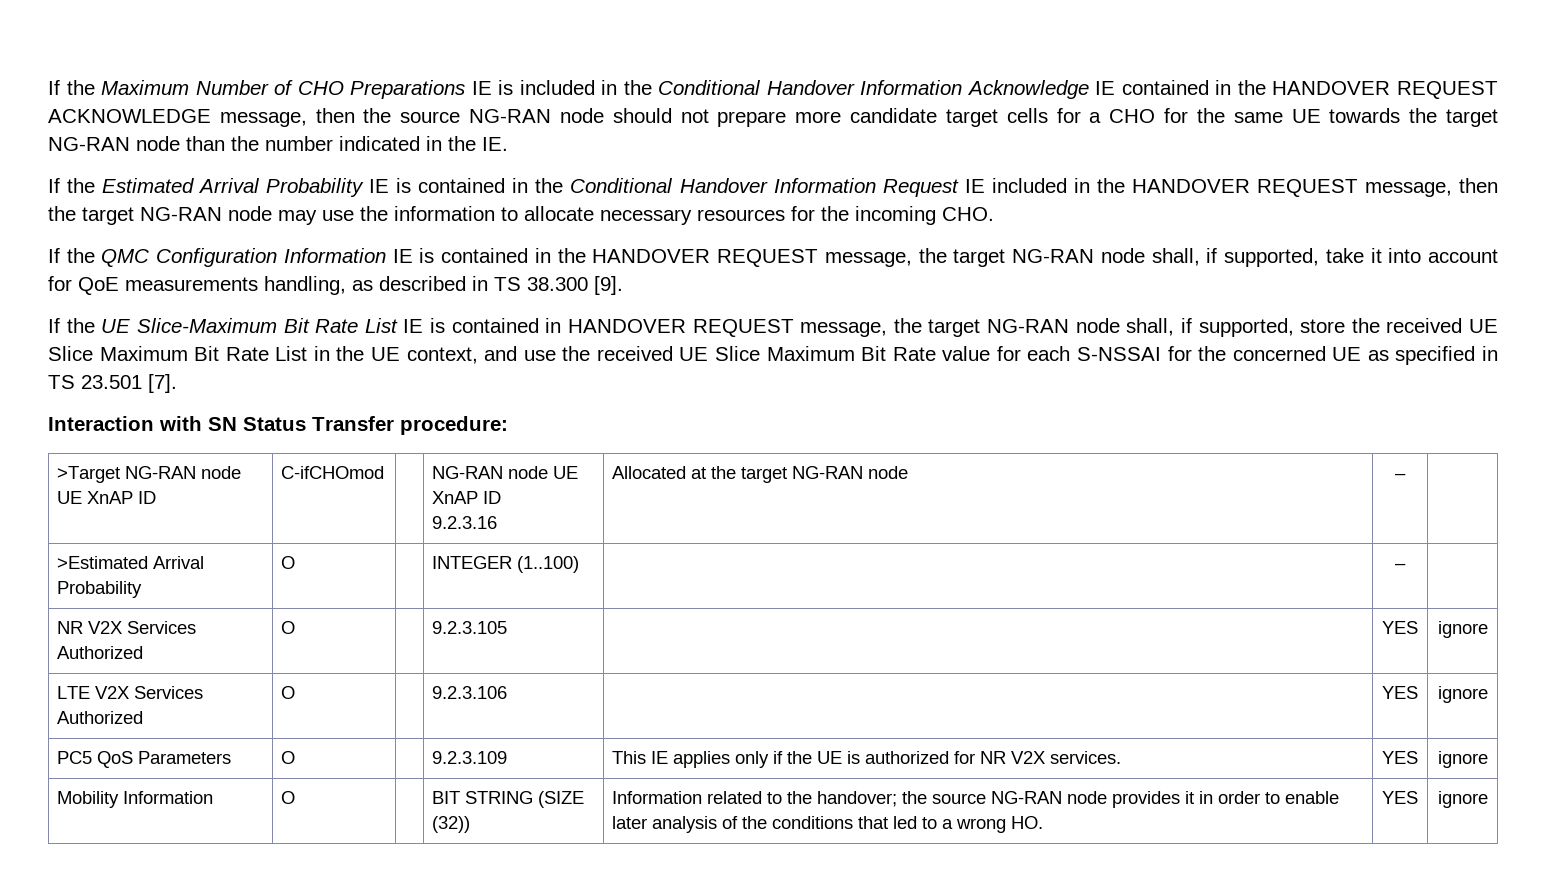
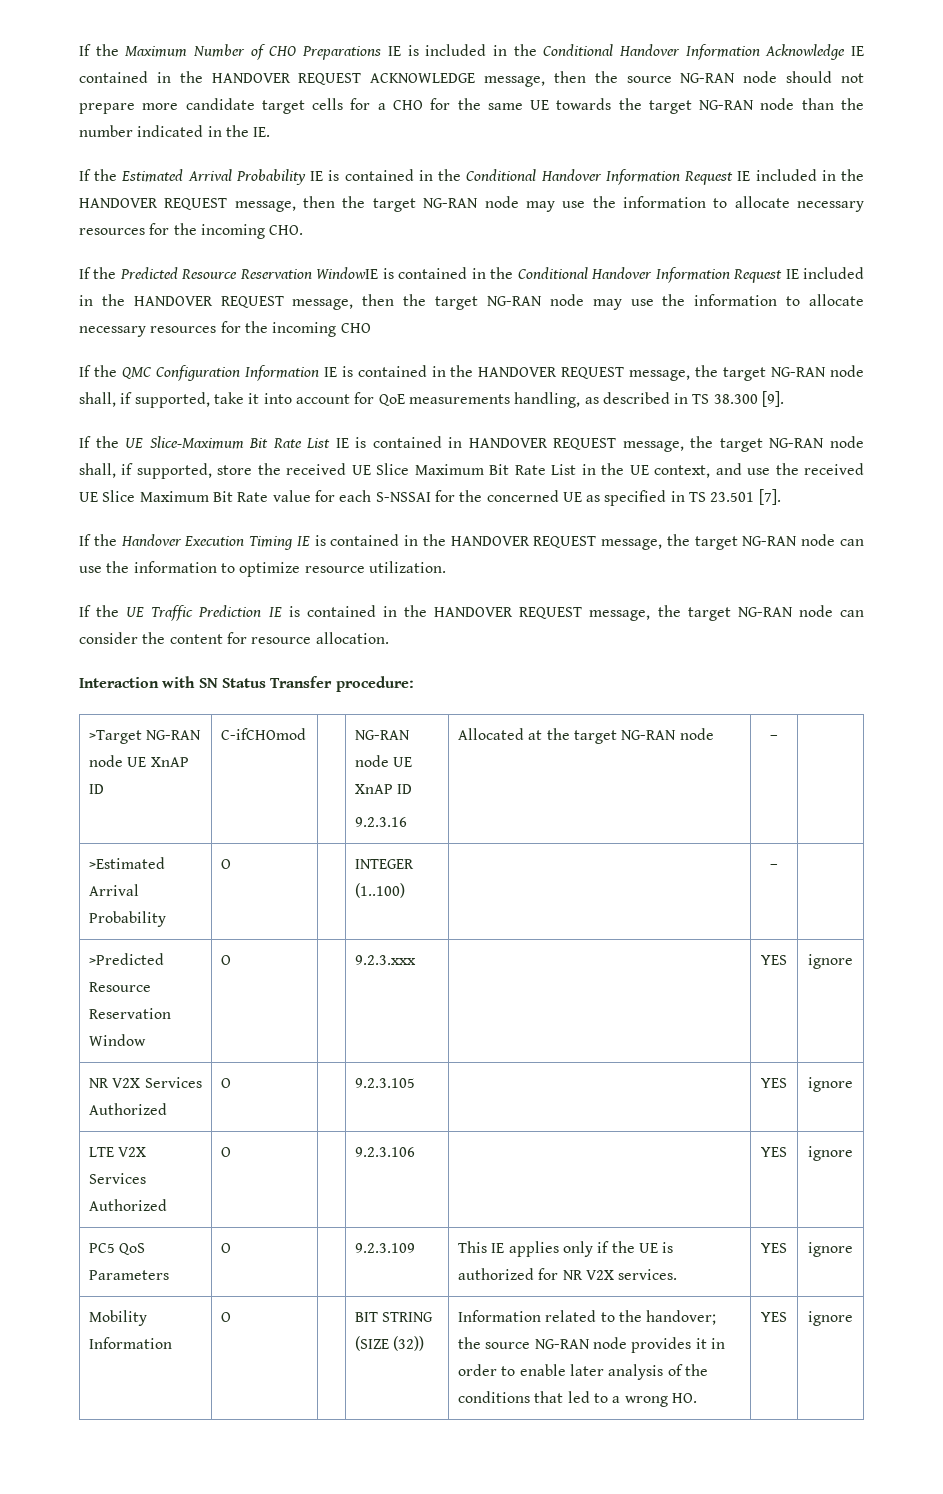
+ If the Predicted Resource Reservation WindowIE is contained in the Conditional Handover Information Request IE included in the HANDOVER REQUEST message, then the target NG-RAN node may use the information to allocate necessary resources for the incoming CHO
+ If the Handover Execution Timing IE is contained in the HANDOVER REQUEST message, the target NG-RAN node can use the information to optimize resource utilization.
+ If the UE Traffic Prediction IE is contained in the HANDOVER REQUEST message, the target NG-RAN node can consider the content for resource allocation.
+ >Predicted Resource Reservation Window | O | | 9.2.3.xxx | | YES | ignore

